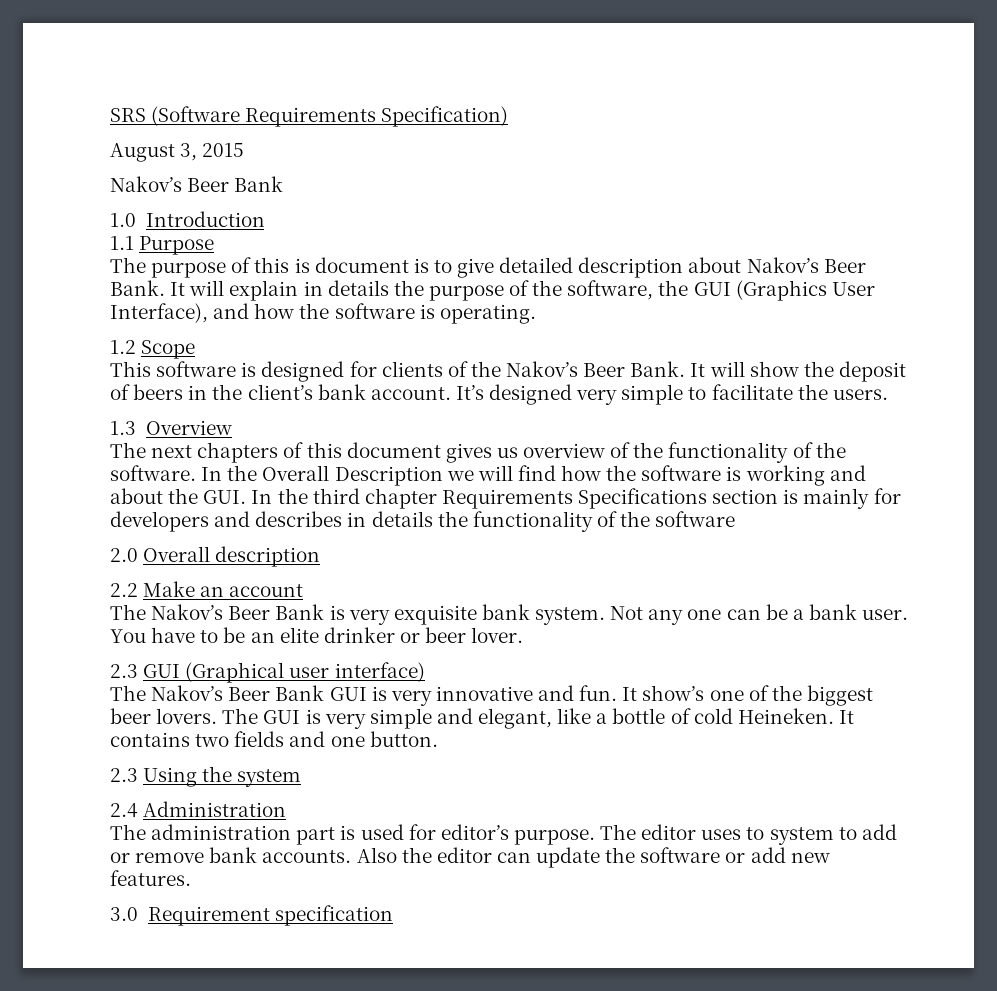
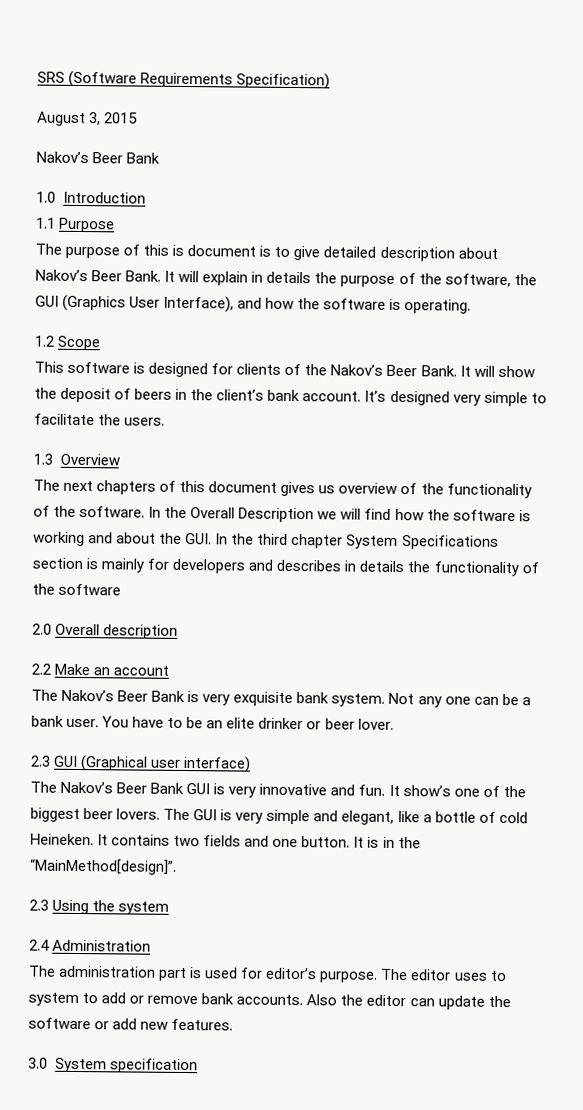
- In the Overall Description we will find how the software is working and about the GUI. In the third chapter Requirements Specifications section is mainly for developers and describes in details the functionality of the software
+ In the Overall Description we will find how the software is working and about the GUI. In the third chapter System Specifications section is mainly for developers and describes in details the functionality of the software
+ It is in the “MainMethod[design]”.
- 3.0 Requirement specification
+ 3.0 System specification

